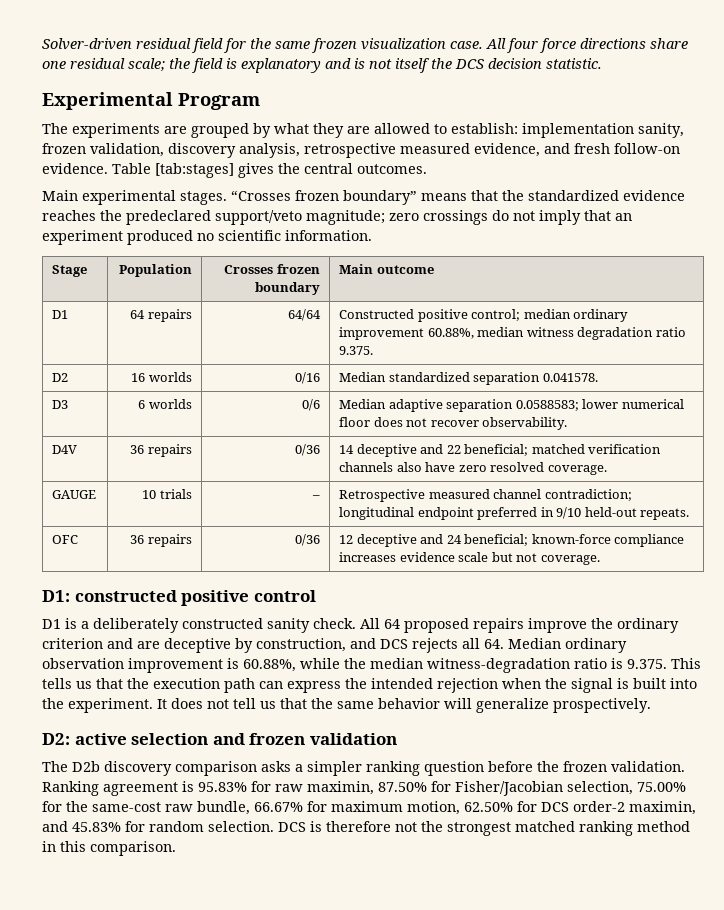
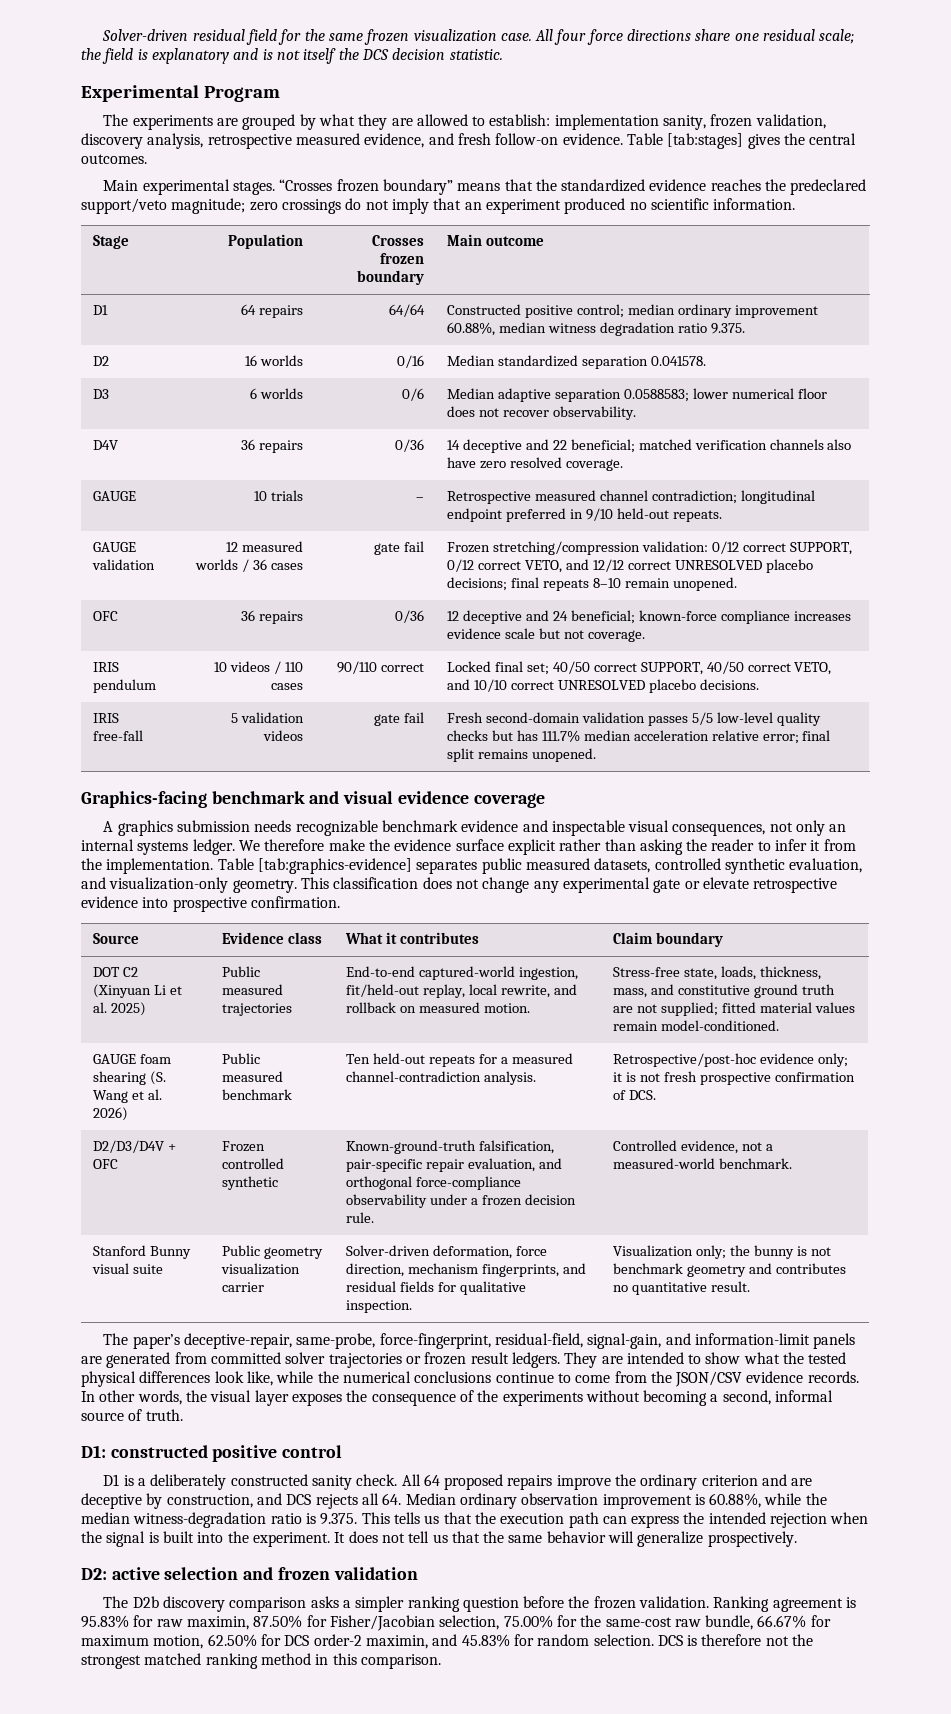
+ GAUGE validation | 12 measured worlds / 36 cases | gate fail | Frozen stretching/compression validation: 0/12 correct SUPPORT, 0/12 correct VETO, and 12/12 correct UNRESOLVED placebo decisions; final repeats 8–10 remain unopened.
+ IRIS pendulum | 10 videos / 110 cases | 90/110 correct | Locked final set; 40/50 correct SUPPORT, 40/50 correct VETO, and 10/10 correct UNRESOLVED placebo decisions.
+ IRIS free-fall | 5 validation videos | gate fail | Fresh second-domain validation passes 5/5 low-level quality checks but has 111.7% median acceleration relative error; final split remains unopened.
+ Graphics-facing benchmark and visual evidence coverage
+ A graphics submission needs recognizable benchmark evidence and inspectable visual consequences, not only an internal systems ledger. We therefore make the evidence surface explicit rather than asking the reader to infer it from the implementation. Table [tab:graphics-evidence] separates public measured datasets, controlled synthetic evaluation, and visualization-only geometry. This classification does not change any experimental gate or elevate retrospective evidence into prospective confirmation.
+ Source | Evidence class | What it contributes | Claim boundary
+ DOT C2 (Xinyuan Li et al. 2025) | Public measured trajectories | End-to-end captured-world ingestion, fit/held-out replay, local rewrite, and rollback on measured motion. | Stress-free state, loads, thickness, mass, and constitutive ground truth are not supplied; fitted material values remain model-conditioned.
+ GAUGE foam shearing (S. Wang et al. 2026) | Public measured benchmark | Ten held-out repeats for a measured channel-contradiction analysis. | Retrospective/post-hoc evidence only; it is not fresh prospective confirmation of DCS.
+ D2/D3/D4V + OFC | Frozen controlled synthetic | Known-ground-truth falsification, pair-specific repair evaluation, and orthogonal force-compliance observability under a frozen decision rule. | Controlled evidence, not a measured-world benchmark.
+ Stanford Bunny visual suite | Public geometry visualization carrier | Solver-driven deformation, force direction, mechanism fingerprints, and residual fields for qualitative inspection. | Visualization only; the bunny is not benchmark geometry and contributes no quantitative result.
+ The paper’s deceptive-repair, same-probe, force-fingerprint, residual-field, signal-gain, and information-limit panels are generated from committed solver trajectories or frozen result ledgers. They are intended to show what the tested physical differences look like, while the numerical conclusions continue to come from the JSON/CSV evidence records. In other words, the visual layer exposes the consequence of the experiments without becoming a second, informal source of truth.

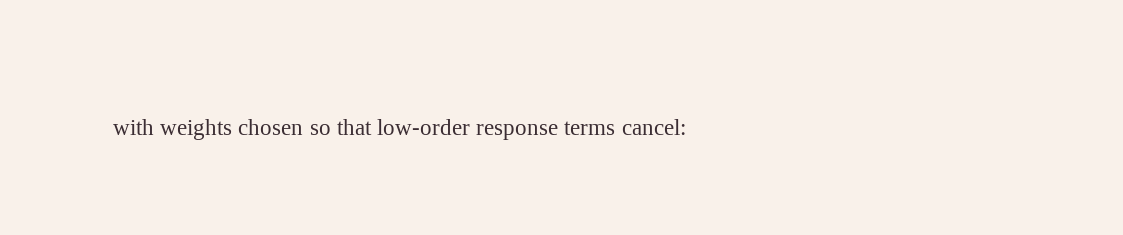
- Solver-driven residual field for the same frozen visualization case. All four force directions share one residual scale; the field is explanatory and is not itself the DCS decision statistic.
- Experimental Program
- The experiments are grouped by what they are allowed to establish: implementation sanity, frozen validation, discovery analysis, retrospective measured evidence, and fresh follow-on evidence. Table [tab:stages] gives the central outcomes.
- Main experimental stages. “Crosses frozen boundary” means that the standardized evidence reaches the predeclared support/veto magnitude; zero crossings do not imply that an experiment produced no scientific information.
- Stage | Population | Crosses frozen boundary | Main outcome
- D1 | 64 repairs | 64/64 | Constructed positive control; median ordinary improvement 60.88%, median witness degradation ratio 9.375.
- D2 | 16 worlds | 0/16 | Median standardized separation 0.041578.
- D3 | 6 worlds | 0/6 | Median adaptive separation 0.0588583; lower numerical floor does not recover observability.
- D4V | 36 repairs | 0/36 | 14 deceptive and 22 beneficial; matched verification channels also have zero resolved coverage.
- GAUGE | 10 trials | – | Retrospective measured channel contradiction; longitudinal endpoint preferred in 9/10 held-out repeats.
- GAUGE validation | 12 measured worlds / 36 cases | gate fail | Frozen stretching/compression validation: 0/12 correct SUPPORT, 0/12 correct VETO, and 12/12 correct UNRESOLVED placebo decisions; final repeats 8–10 remain unopened.
- OFC | 36 repairs | 0/36 | 12 deceptive and 24 beneficial; known-force compliance increases evidence scale but not coverage.
- IRIS pendulum | 10 videos / 110 cases | 90/110 correct | Locked final set; 40/50 correct SUPPORT, 40/50 correct VETO, and 10/10 correct UNRESOLVED placebo decisions.
- IRIS free-fall | 5 validation videos | gate fail | Fresh second-domain validation passes 5/5 low-level quality checks but has 111.7% median acceleration relative error; final split remains unopened.
- Graphics-facing benchmark and visual evidence coverage
- A graphics submission needs recognizable benchmark evidence and inspectable visual consequences, not only an internal systems ledger. We therefore make the evidence surface explicit rather than asking the reader to infer it from the implementation. Table [tab:graphics-evidence] separates public measured datasets, controlled synthetic evaluation, and visualization-only geometry. This classification does not change any experimental gate or elevate retrospective evidence into prospective confirmation.
- Source | Evidence class | What it contributes | Claim boundary
- DOT C2 (Xinyuan Li et al. 2025) | Public measured trajectories | End-to-end captured-world ingestion, fit/held-out replay, local rewrite, and rollback on measured motion. | Stress-free state, loads, thickness, mass, and constitutive ground truth are not supplied; fitted material values remain model-conditioned.
- GAUGE foam shearing (S. Wang et al. 2026) | Public measured benchmark | Ten held-out repeats for a measured channel-contradiction analysis. | Retrospective/post-hoc evidence only; it is not fresh prospective confirmation of DCS.
- D2/D3/D4V + OFC | Frozen controlled synthetic | Known-ground-truth falsification, pair-specific repair evaluation, and orthogonal force-compliance observability under a frozen decision rule. | Controlled evidence, not a measured-world benchmark.
- Stanford Bunny visual suite | Public geometry visualization carrier | Solver-driven deformation, force direction, mechanism fingerprints, and residual fields for qualitative inspection. | Visualization only; the bunny is not benchmark geometry and contributes no quantitative result.
- The paper’s deceptive-repair, same-probe, force-fingerprint, residual-field, signal-gain, and information-limit panels are generated from committed solver trajectories or frozen result ledgers. They are intended to show what the tested physical differences look like, while the numerical conclusions continue to come from the JSON/CSV evidence records. In other words, the visual layer exposes the consequence of the experiments without becoming a second, informal source of truth.
- D1: constructed positive control
- D1 is a deliberately constructed sanity check. All 64 proposed repairs improve the ordinary criterion and are deceptive by construction, and DCS rejects all 64. Median ordinary observation improvement is 60.88%, while the median witness-degradation ratio is 9.375. This tells us that the execution path can express the intended rejection when the signal is built into the experiment. It does not tell us that the same behavior will generalize prospectively.
- D2: active selection and frozen validation
- The D2b discovery comparison asks a simpler ranking question before the frozen validation. Ranking agreement is 95.83% for raw maximin, 87.50% for Fisher/Jacobian selection, 75.00% for the same-cost raw bundle, 66.67% for maximum motion, 62.50% for DCS order-2 maximin, and 45.83% for random selection. DCS is therefore not the strongest matched ranking method in this comparison.
+ with weights chosen so that low-order response terms cancel:

